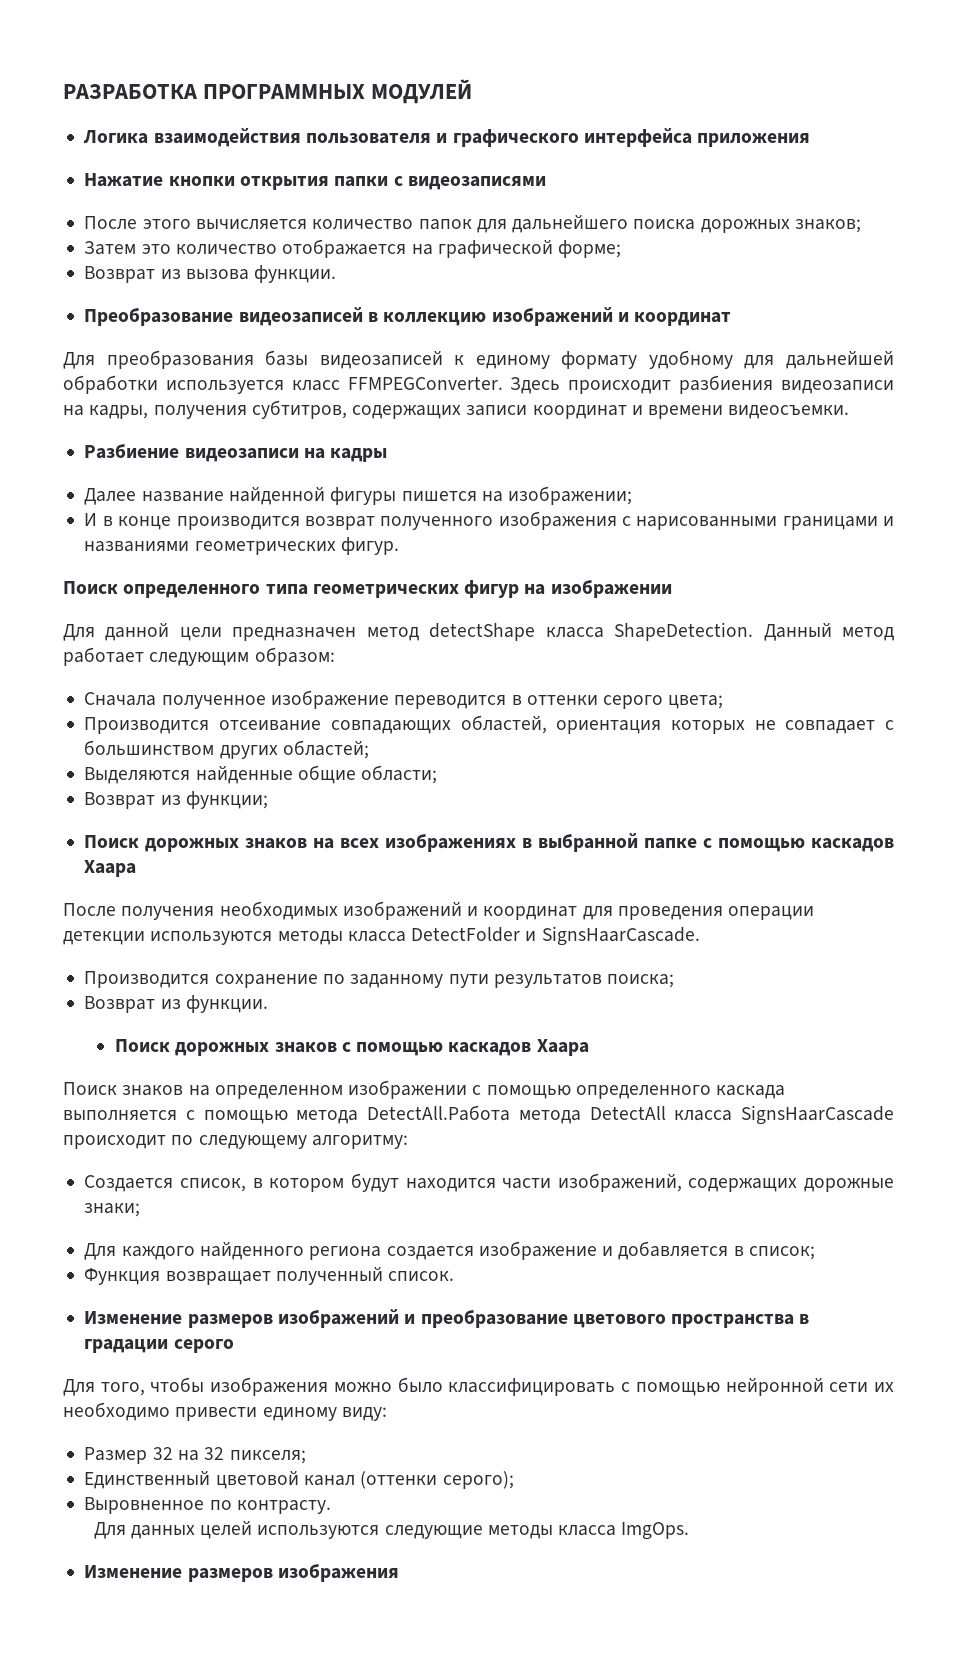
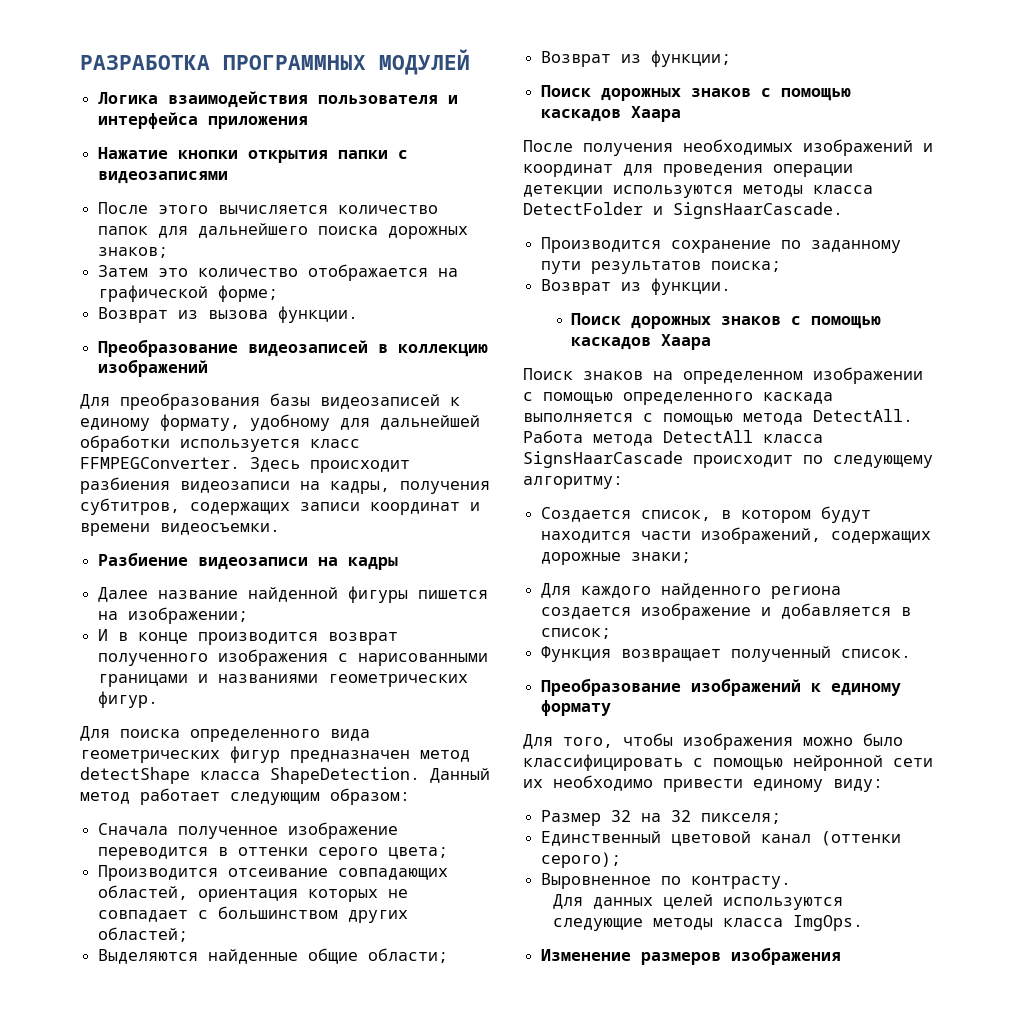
- Логика взаимодействия пользователя и графического интерфейса приложения
+ Логика взаимодействия пользователя и интерфейса приложения
- Преобразование видеозаписей в коллекцию изображений и координат
+ Преобразование видеозаписей в коллекцию изображений
- Для преобразования базы видеозаписей к единому формату удобному для дальнейшей обработки используется класс FFMPEGConverter.
+ Для преобразования базы видеозаписей к единому формату, удобному для дальнейшей обработки используется класс FFMPEGConverter.
- Поиск определенного типа геометрических фигур на изображении
- Для данной цели предназначен метод detectShape класса ShapeDetection.
+ Для поиска определенного вида геометрических фигур предназначен метод detectShape класса ShapeDetection.
  Возврат из функции;
- Поиск дорожных знаков на всех изображениях в выбранной папке с помощью каскадов Хаара
+ Поиск дорожных знаков с помощью каскадов Хаара
- Поиск знаков на определенном изображении с помощью определенного каскада выполняется с помощью метода DetectAll.Работа метода DetectAll класса SignsHaarCascade происходит по следующему алгоритму:
+ Поиск знаков на определенном изображении с помощью определенного каскада выполняется с помощью метода DetectAll. Работа метода DetectAll класса SignsHaarCascade происходит по следующему алгоритму:
- Изменение размеров изображений и преобразование цветового пространства в градации серого
+ Преобразование изображений к единому формату

